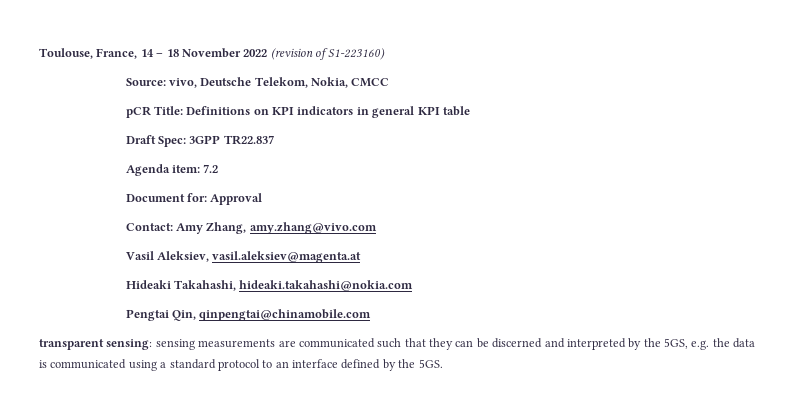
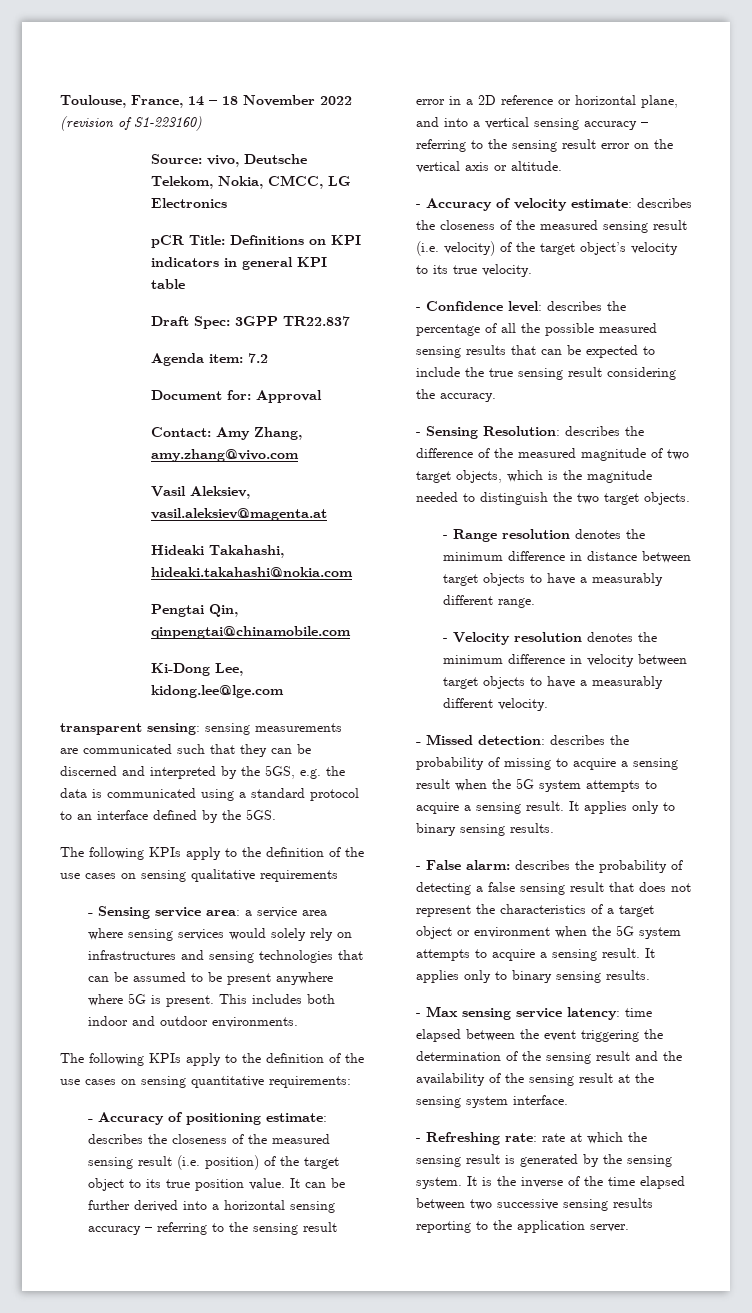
- Source: vivo, Deutsche Telekom, Nokia, CMCC
+ Source: vivo, Deutsche Telekom, Nokia, CMCC, LG Electronics
+ Ki-Dong Lee, kidong.lee@lge.com
+ The following KPIs apply to the definition of the use cases on sensing qualitative requirements
+ - Sensing service area: a service area where sensing services would solely rely on infrastructures and sensing technologies that can be assumed to be present anywhere where 5G is present. This includes both indoor and outdoor environments.
+ The following KPIs apply to the definition of the use cases on sensing quantitative requirements:
+ - Accuracy of positioning estimate: describes the closeness of the measured sensing result (i.e. position) of the target object to its true position value. It can be further derived into a horizontal sensing accuracy – referring to the sensing result error in a 2D reference or horizontal plane, and into a vertical sensing accuracy – referring to the sensing result error on the vertical axis or altitude.
+ - Accuracy of velocity estimate: describes the closeness of the measured sensing result (i.e. velocity) of the target object’s velocity to its true velocity.
+ - Confidence level: describes the percentage of all the possible measured sensing results that can be expected to include the true sensing result considering the accuracy.
+ - Sensing Resolution: describes the difference of the measured magnitude of two target objects, which is the magnitude needed to distinguish the two target objects.
+ - Range resolution denotes the minimum difference in distance between target objects to have a measurably different range.
+ - Velocity resolution denotes the minimum difference in velocity between target objects to have a measurably different velocity.
+ - Missed detection: describes the probability of missing to acquire a sensing result when the 5G system attempts to acquire a sensing result. It applies only to binary sensing results.
+ - False alarm: describes the probability of detecting a false sensing result that does not represent the characteristics of a target object or environment when the 5G system attempts to acquire a sensing result. It applies only to binary sensing results.
+ - Max sensing service latency: time elapsed between the event triggering the determination of the sensing result and the availability of the sensing result at the sensing system interface.
+ - Refreshing rate: rate at which the sensing result is generated by the sensing system. It is the inverse of the time elapsed between two successive sensing results reporting to the application server.

